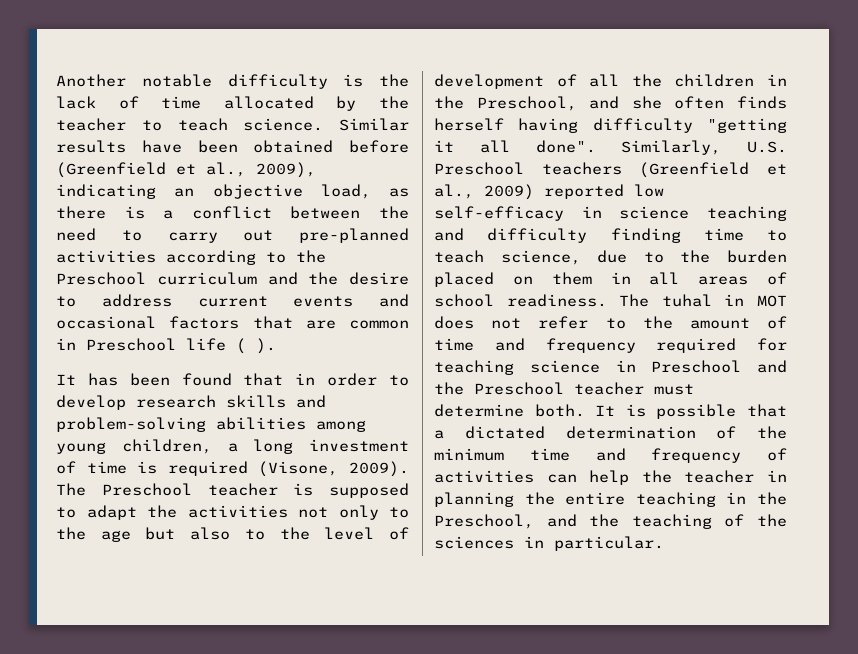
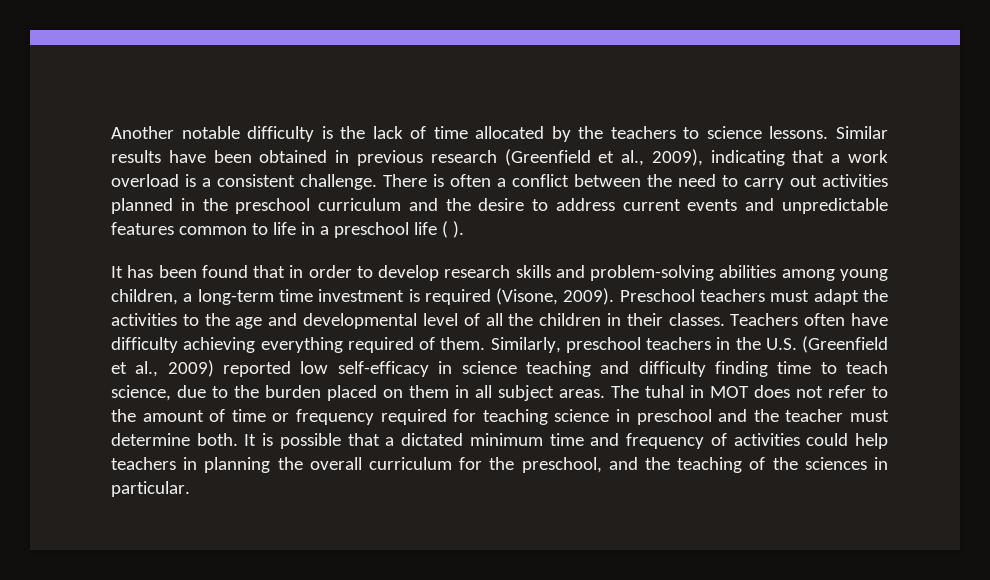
- Another notable difficulty is the lack of time allocated by the teacher to teach science.
+ Another notable difficulty is the lack of time allocated by the teachers to science lessons.
- Similar results have been obtained before (Greenfield et al., 2009), indicating an objective load, as there is a conflict between the need to carry out pre-planned activities according to the Preschool curriculum and the desire to address current events and occasional factors that are common in Preschool life ( ).
+ Similar results have been obtained in previous research (Greenfield et al., 2009), indicating that a work overload is a consistent challenge. There is often a conflict between the need to carry out activities planned in the preschool curriculum and the desire to address current events and unpredictable features common to life in a preschool life ( ).
- It has been found that in order to develop research skills and problem-solving abilities among young children, a long investment of time is required (Visone, 2009). The Preschool teacher is supposed to adapt the activities not only to the age but also to the level of development of all the children in the Preschool, and she often finds herself having difficulty "getting it all done". Similarly, U.S. Preschool teachers (Greenfield et al., 2009) reported low self-efficacy in science teaching and difficulty finding time to teach science, due to the burden placed on them in all areas of school readiness.
+ It has been found that in order to develop research skills and problem-solving abilities among young children, a long-term time investment is required (Visone, 2009). Preschool teachers must adapt the activities to the age and developmental level of all the children in their classes. Teachers often have difficulty achieving everything required of them. Similarly, preschool teachers in the U.S. (Greenfield et al., 2009) reported low self-efficacy in science teaching and difficulty finding time to teach science, due to the burden placed on them in all subject areas.
- The tuhal in MOT does not refer to the amount of time and frequency required for teaching science in Preschool and the Preschool teacher must determine both.
+ The tuhal in MOT does not refer to the amount of time or frequency required for teaching science in preschool and the teacher must determine both.
- It is possible that a dictated determination of the minimum time and frequency of activities can help the teacher in planning the entire teaching in the Preschool, and the teaching of the sciences in particular.
+ It is possible that a dictated minimum time and frequency of activities could help teachers in planning the overall curriculum for the preschool, and the teaching of the sciences in particular.

